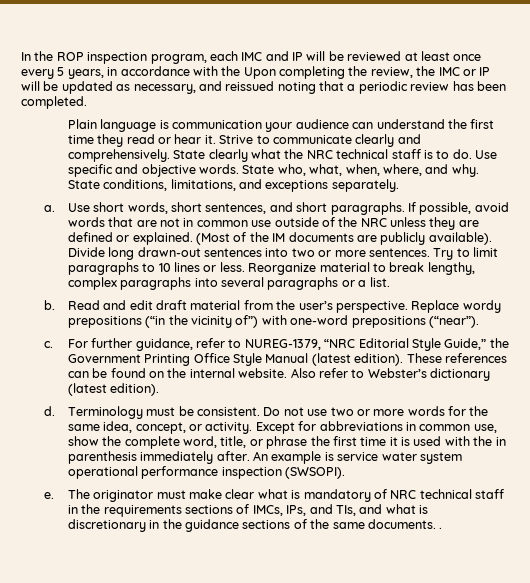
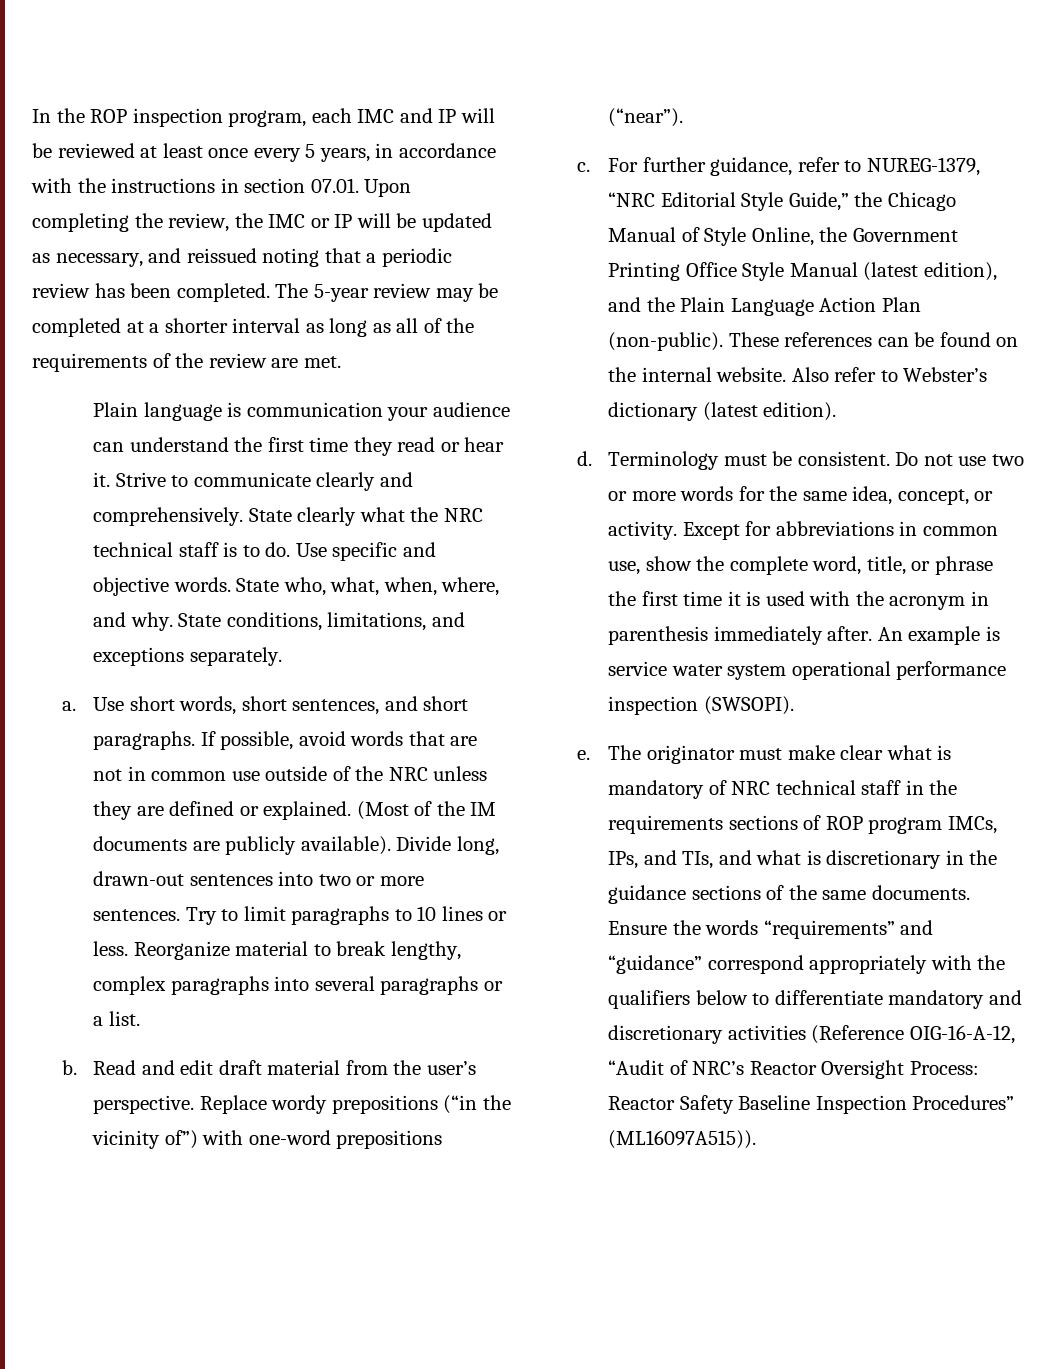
- In the ROP inspection program, each IMC and IP will be reviewed at least once every 5 years, in accordance with the Upon completing the review, the IMC or IP will be updated as necessary, and reissued noting that a periodic review has been completed.
+ In the ROP inspection program, each IMC and IP will be reviewed at least once every 5 years, in accordance with the instructions in section 07.01. Upon completing the review, the IMC or IP will be updated as necessary, and reissued noting that a periodic review has been completed. The 5-year review may be completed at a shorter interval as long as all of the requirements of the review are met.
- Divide long drawn-out sentences into two or more sentences.
+ Divide long, drawn-out sentences into two or more sentences.
- For further guidance, refer to NUREG-1379, “NRC Editorial Style Guide,” the Government Printing Office Style Manual (latest edition).
+ For further guidance, refer to NUREG-1379, “NRC Editorial Style Guide,” the Chicago Manual of Style Online, the Government Printing Office Style Manual (latest edition), and the Plain Language Action Plan (non-public).
- Except for abbreviations in common use, show the complete word, title, or phrase the first time it is used with the in parenthesis immediately after.
+ Except for abbreviations in common use, show the complete word, title, or phrase the first time it is used with the acronym in parenthesis immediately after.
- The originator must make clear what is mandatory of NRC technical staff in the requirements sections of IMCs, IPs, and TIs, and what is discretionary in the guidance sections of the same documents. .
+ The originator must make clear what is mandatory of NRC technical staff in the requirements sections of ROP program IMCs, IPs, and TIs, and what is discretionary in the guidance sections of the same documents. Ensure the words “requirements” and “guidance” correspond appropriately with the qualifiers below to differentiate mandatory and discretionary activities (Reference OIG-16-A-12, “Audit of NRC’s Reactor Oversight Process: Reactor Safety Baseline Inspection Procedures” (ML16097A515)).

